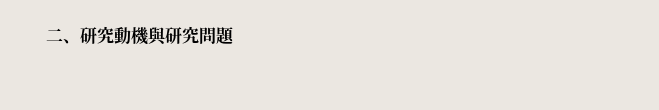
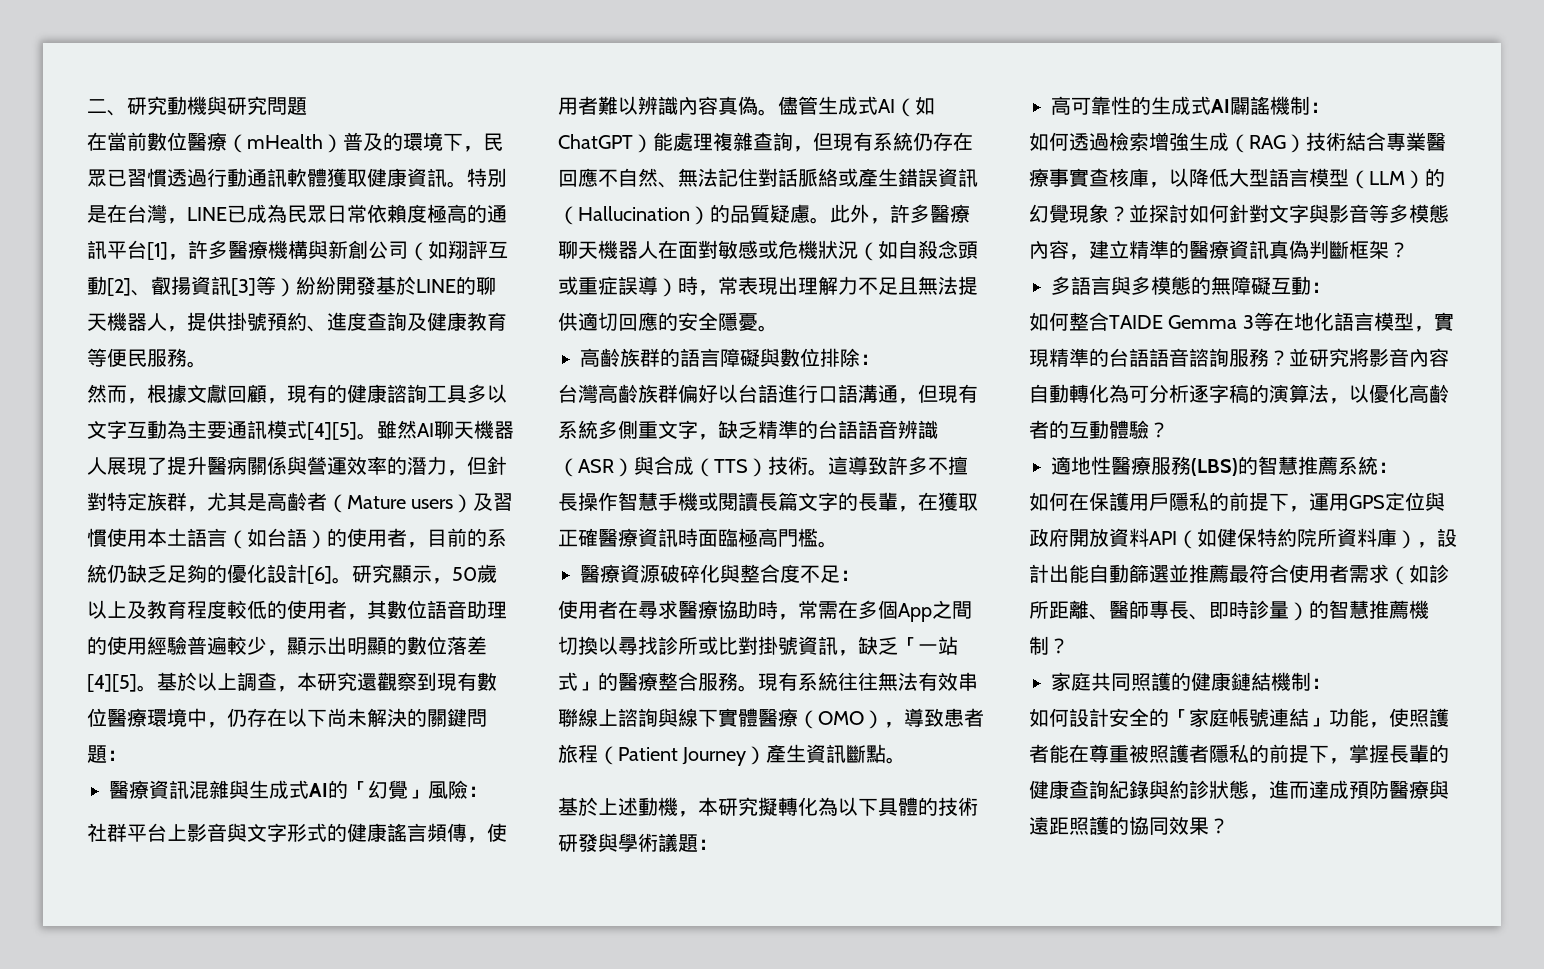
+ 在當前數位醫療（mHealth）普及的環境下，民眾已習慣透過行動通訊軟體獲取健康資訊。特別是在台灣，LINE已成為民眾日常依賴度極高的通訊平台[1]，許多醫療機構與新創公司（如翔評互動[2]、叡揚資訊[3]等）紛紛開發基於LINE的聊天機器人，提供掛號預約、進度查詢及健康教育等便民服務。
+ 然而，根據文獻回顧，現有的健康諮詢工具多以文字互動為主要通訊模式[4][5]。雖然AI聊天機器人展現了提升醫病關係與營運效率的潛力，但針對特定族群，尤其是高齡者（Mature users）及習慣使用本土語言（如台語）的使用者，目前的系統仍缺乏足夠的優化設計[6]。研究顯示，50歲以上及教育程度較低的使用者，其數位語音助理的使用經驗普遍較少，顯示出明顯的數位落差[4][5]。基於以上調查，本研究還觀察到現有數位醫療環境中，仍存在以下尚未解決的關鍵問題：
+ 醫療資訊混雜與生成式AI的「幻覺」風險：
+ 社群平台上影音與文字形式的健康謠言頻傳，使用者難以辨識內容真偽。儘管生成式AI（如ChatGPT）能處理複雜查詢，但現有系統仍存在回應不自然、無法記住對話脈絡或產生錯誤資訊（Hallucination）的品質疑慮。此外，許多醫療聊天機器人在面對敏感或危機狀況（如自殺念頭或重症誤導）時，常表現出理解力不足且無法提供適切回應的安全隱憂。
+ 高齡族群的語言障礙與數位排除：
+ 台灣高齡族群偏好以台語進行口語溝通，但現有系統多側重文字，缺乏精準的台語語音辨識（ASR）與合成（TTS）技術。這導致許多不擅長操作智慧手機或閱讀長篇文字的長輩，在獲取正確醫療資訊時面臨極高門檻。
+ 醫療資源破碎化與整合度不足：
+ 使用者在尋求醫療協助時，常需在多個App之間切換以尋找診所或比對掛號資訊，缺乏「一站式」的醫療整合服務。現有系統往往無法有效串聯線上諮詢與線下實體醫療（OMO），導致患者旅程（Patient Journey）產生資訊斷點。
+ 基於上述動機，本研究擬轉化為以下具體的技術研發與學術議題：
+ 高可靠性的生成式AI闢謠機制：
+ 如何透過檢索增強生成（RAG）技術結合專業醫療事實查核庫，以降低大型語言模型（LLM）的幻覺現象？並探討如何針對文字與影音等多模態內容，建立精準的醫療資訊真偽判斷框架？
+ 多語言與多模態的無障礙互動：
+ 如何整合TAIDE Gemma 3等在地化語言模型，實現精準的台語語音諮詢服務？並研究將影音內容自動轉化為可分析逐字稿的演算法，以優化高齡者的互動體驗？
+ 適地性醫療服務(LBS)的智慧推薦系統：
+ 如何在保護用戶隱私的前提下，運用GPS定位與政府開放資料API（如健保特約院所資料庫），設計出能自動篩選並推薦最符合使用者需求（如診所距離、醫師專長、即時診量）的智慧推薦機制？
+ 家庭共同照護的健康鏈結機制：
+ 如何設計安全的「家庭帳號連結」功能，使照護者能在尊重被照護者隱私的前提下，掌握長輩的健康查詢紀錄與約診狀態，進而達成預防醫療與遠距照護的協同效果？

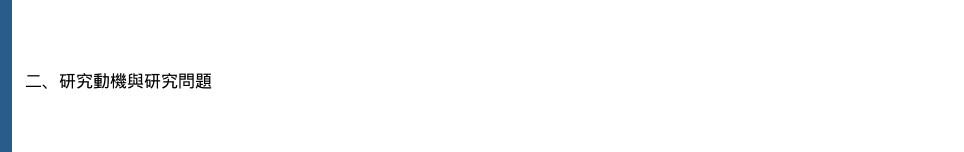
- 在當前數位醫療（mHealth）普及的環境下，民眾已習慣透過行動通訊軟體獲取健康資訊。特別是在台灣，LINE已成為民眾日常依賴度極高的通訊平台[1]，許多醫療機構與新創公司（如翔評互動[2]、叡揚資訊[3]等）紛紛開發基於LINE的聊天機器人，提供掛號預約、進度查詢及健康教育等便民服務。
- 然而，根據文獻回顧，現有的健康諮詢工具多以文字互動為主要通訊模式[4][5]。雖然AI聊天機器人展現了提升醫病關係與營運效率的潛力，但針對特定族群，尤其是高齡者（Mature users）及習慣使用本土語言（如台語）的使用者，目前的系統仍缺乏足夠的優化設計[6]。研究顯示，50歲以上及教育程度較低的使用者，其數位語音助理的使用經驗普遍較少，顯示出明顯的數位落差[4][5]。基於以上調查，本研究還觀察到現有數位醫療環境中，仍存在以下尚未解決的關鍵問題：
- 醫療資訊混雜與生成式AI的「幻覺」風險：
- 社群平台上影音與文字形式的健康謠言頻傳，使用者難以辨識內容真偽。儘管生成式AI（如ChatGPT）能處理複雜查詢，但現有系統仍存在回應不自然、無法記住對話脈絡或產生錯誤資訊（Hallucination）的品質疑慮。此外，許多醫療聊天機器人在面對敏感或危機狀況（如自殺念頭或重症誤導）時，常表現出理解力不足且無法提供適切回應的安全隱憂。
- 高齡族群的語言障礙與數位排除：
- 台灣高齡族群偏好以台語進行口語溝通，但現有系統多側重文字，缺乏精準的台語語音辨識（ASR）與合成（TTS）技術。這導致許多不擅長操作智慧手機或閱讀長篇文字的長輩，在獲取正確醫療資訊時面臨極高門檻。
- 醫療資源破碎化與整合度不足：
- 使用者在尋求醫療協助時，常需在多個App之間切換以尋找診所或比對掛號資訊，缺乏「一站式」的醫療整合服務。現有系統往往無法有效串聯線上諮詢與線下實體醫療（OMO），導致患者旅程（Patient Journey）產生資訊斷點。
- 基於上述動機，本研究擬轉化為以下具體的技術研發與學術議題：
- 高可靠性的生成式AI闢謠機制：
- 如何透過檢索增強生成（RAG）技術結合專業醫療事實查核庫，以降低大型語言模型（LLM）的幻覺現象？並探討如何針對文字與影音等多模態內容，建立精準的醫療資訊真偽判斷框架？
- 多語言與多模態的無障礙互動：
- 如何整合TAIDE Gemma 3等在地化語言模型，實現精準的台語語音諮詢服務？並研究將影音內容自動轉化為可分析逐字稿的演算法，以優化高齡者的互動體驗？
- 適地性醫療服務(LBS)的智慧推薦系統：
- 如何在保護用戶隱私的前提下，運用GPS定位與政府開放資料API（如健保特約院所資料庫），設計出能自動篩選並推薦最符合使用者需求（如診所距離、醫師專長、即時診量）的智慧推薦機制？
- 家庭共同照護的健康鏈結機制：
- 如何設計安全的「家庭帳號連結」功能，使照護者能在尊重被照護者隱私的前提下，掌握長輩的健康查詢紀錄與約診狀態，進而達成預防醫療與遠距照護的協同效果？

